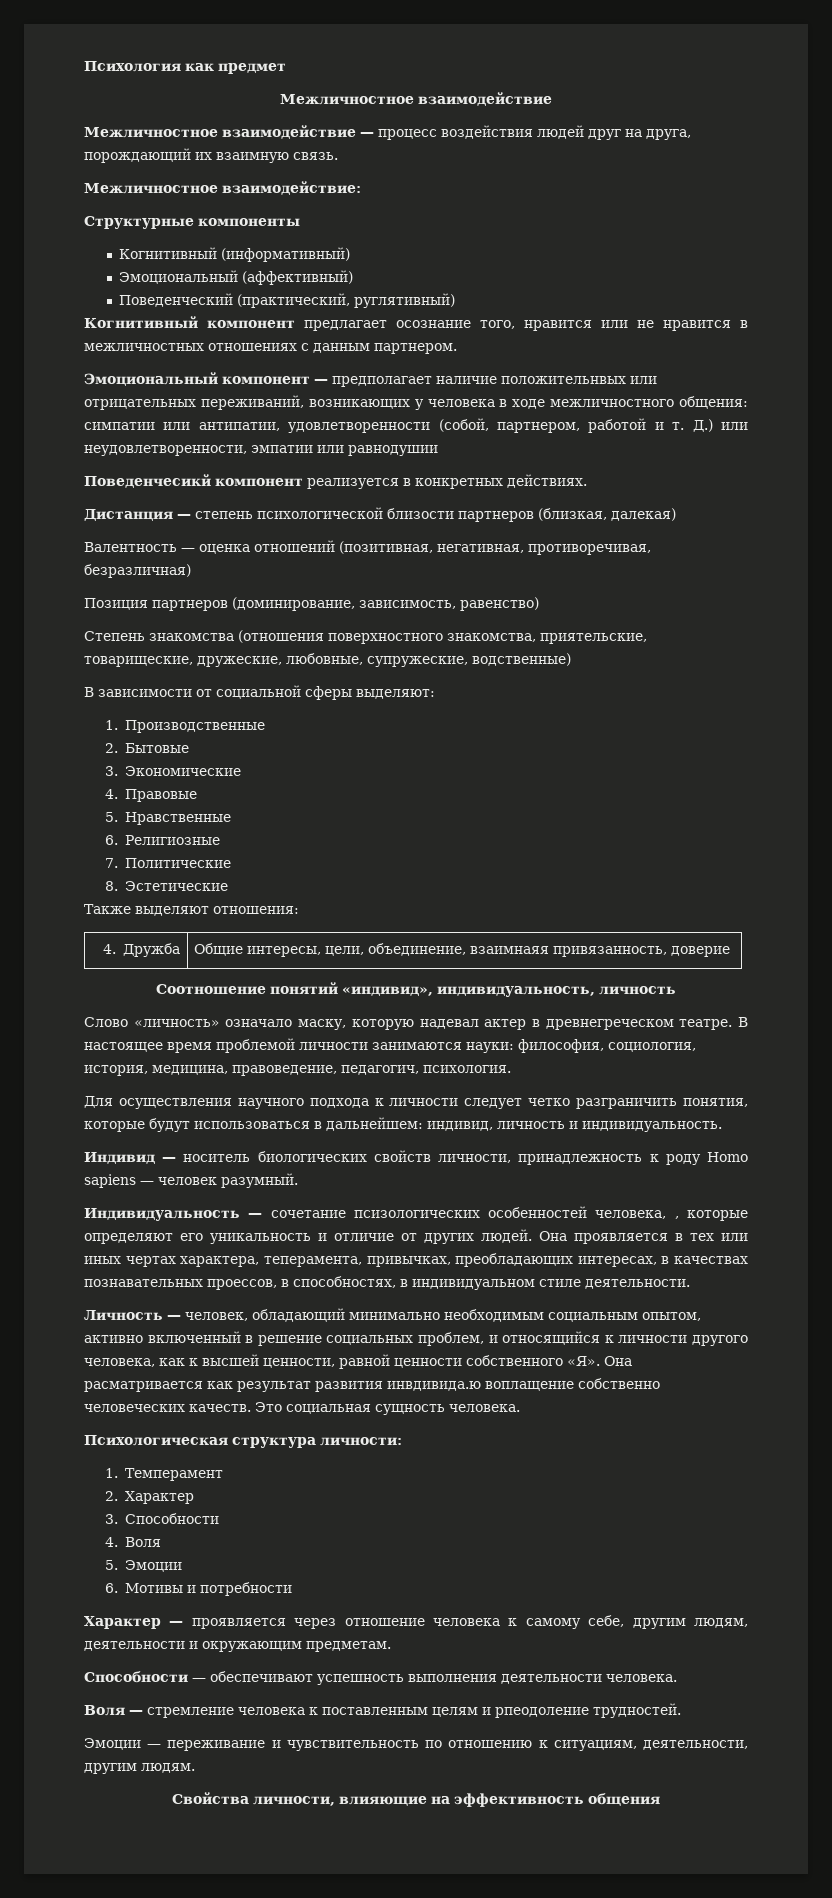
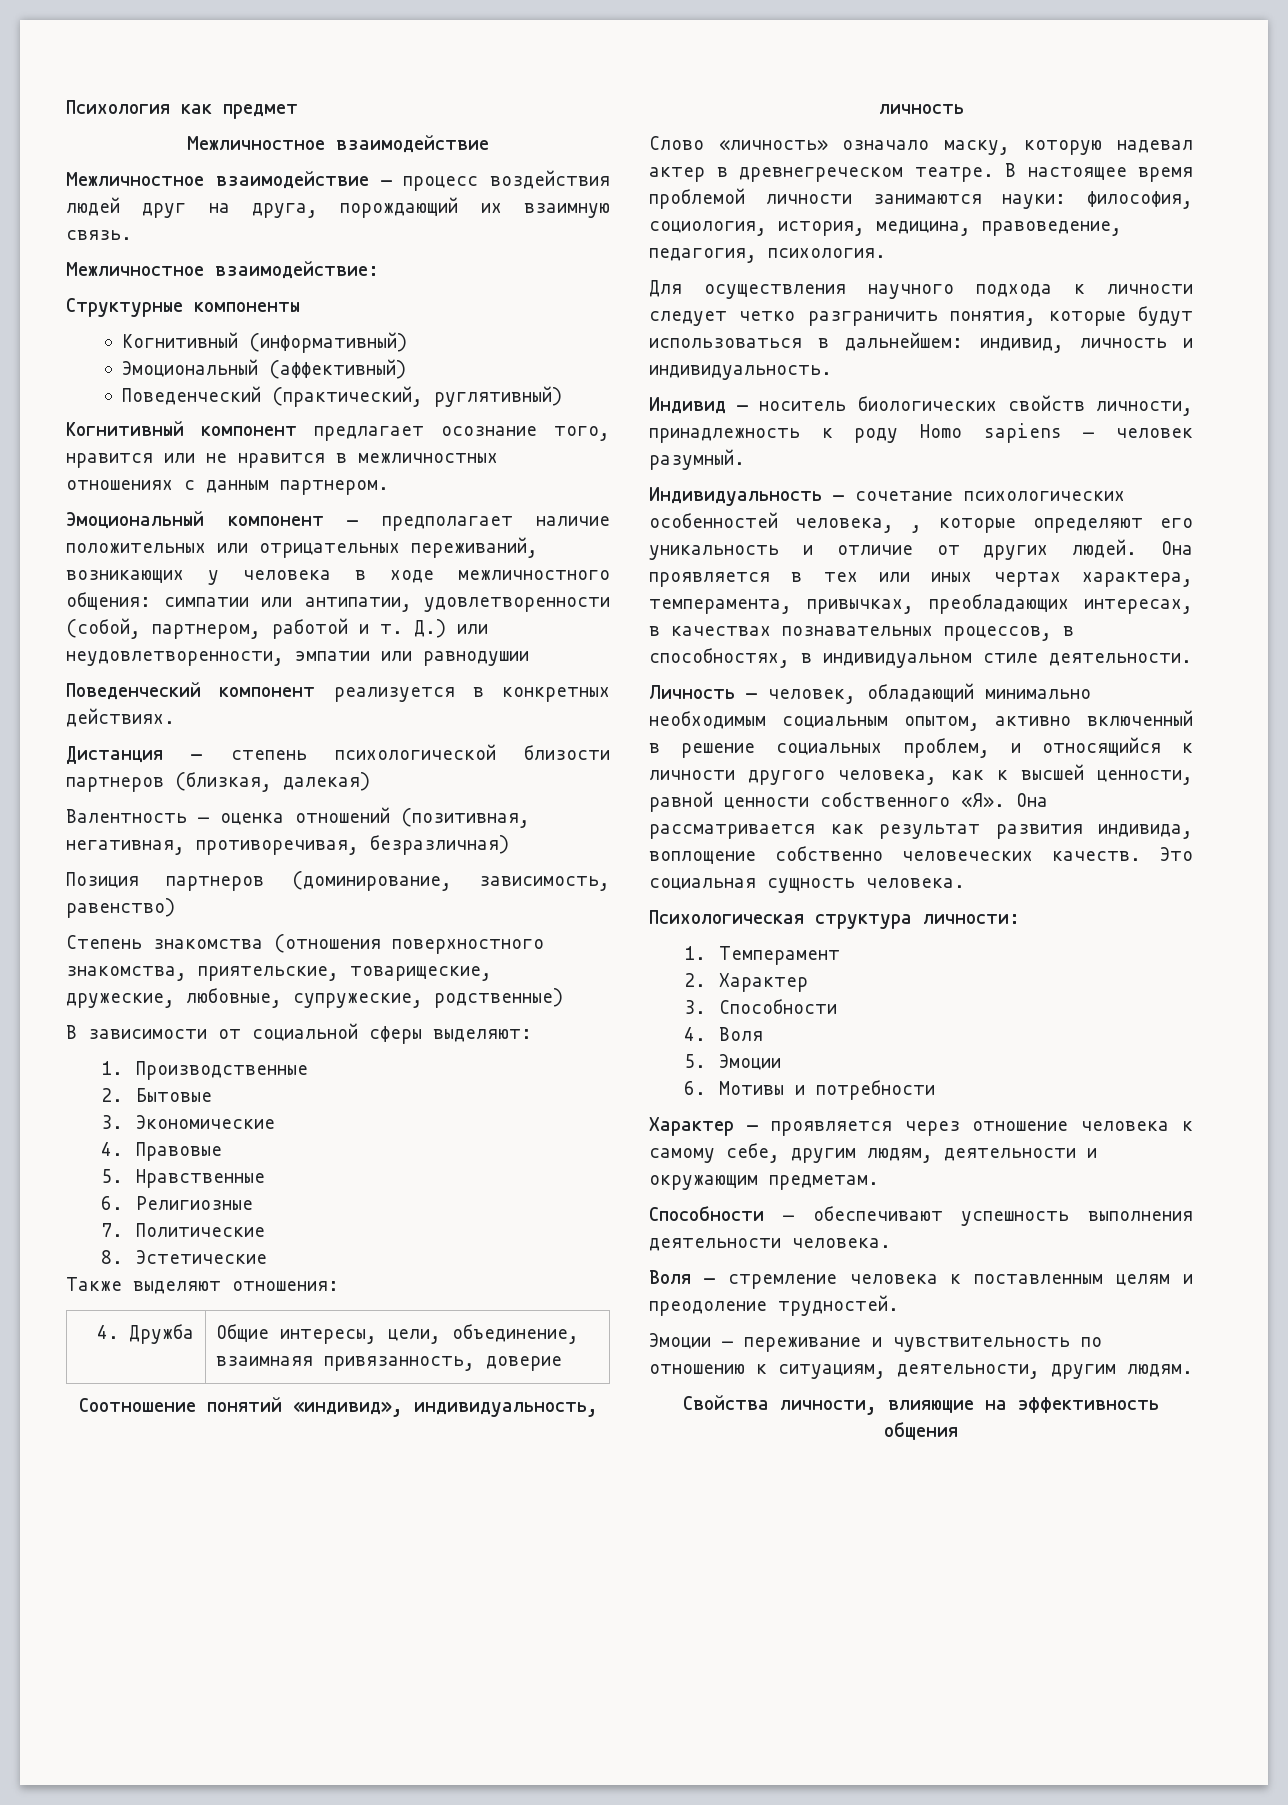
- Эмоциональный компонент — предполагает наличие положительнвых или отрицательных переживаний, возникающих у человека в ходе межличностного общения: симпатии или антипатии, удовлетворенности (собой, партнером, работой и т. Д.) или неудовлетворенности, эмпатии или равнодушии
+ Эмоциональный компонент — предполагает наличие положительных или отрицательных переживаний, возникающих у человека в ходе межличностного общения: симпатии или антипатии, удовлетворенности (собой, партнером, работой и т. Д.) или неудовлетворенности, эмпатии или равнодушии
- Поведенчесикй компонент реализуется в конкретных действиях.
+ Поведенческий компонент реализуется в конкретных действиях.
- Степень знакомства (отношения поверхностного знакомства, приятельские, товарищеские, дружеские, любовные, супружеские, водственные)
+ Степень знакомства (отношения поверхностного знакомства, приятельские, товарищеские, дружеские, любовные, супружеские, родственные)
- В настоящее время проблемой личности занимаются науки: философия, социология, история, медицина, правоведение, педагогич, психология.
+ В настоящее время проблемой личности занимаются науки: философия, социология, история, медицина, правоведение, педагогия, психология.
- Индивидуальность — сочетание псизологических особенностей человека, , которые определяют его уникальность и отличие от других людей.
+ Индивидуальность — сочетание психологических особенностей человека, , которые определяют его уникальность и отличие от других людей.
- Она проявляется в тех или иных чертах характера, теперамента, привычках, преобладающих интересах, в качествах познавательных проессов, в способностях, в индивидуальном стиле деятельности.
+ Она проявляется в тех или иных чертах характера, темперамента, привычках, преобладающих интересах, в качествах познавательных процессов, в способностях, в индивидуальном стиле деятельности.
- Личность — человек, обладающий минимально необходимым социальным опытом, активно включенный в решение социальных проблем, и относящийся к личности другого человека, как к высшей ценности, равной ценности собственного «Я». Она расматривается как результат развития инвдивида.ю воплащение собственно человеческих качеств.
+ Личность — человек, обладающий минимально необходимым социальным опытом, активно включенный в решение социальных проблем, и относящийся к личности другого человека, как к высшей ценности, равной ценности собственного «Я». Она рассматривается как результат развития индивида, воплощение собственно человеческих качеств.
- Воля — стремление человека к поставленным целям и рпеодоление трудностей.
+ Воля — стремление человека к поставленным целям и преодоление трудностей.

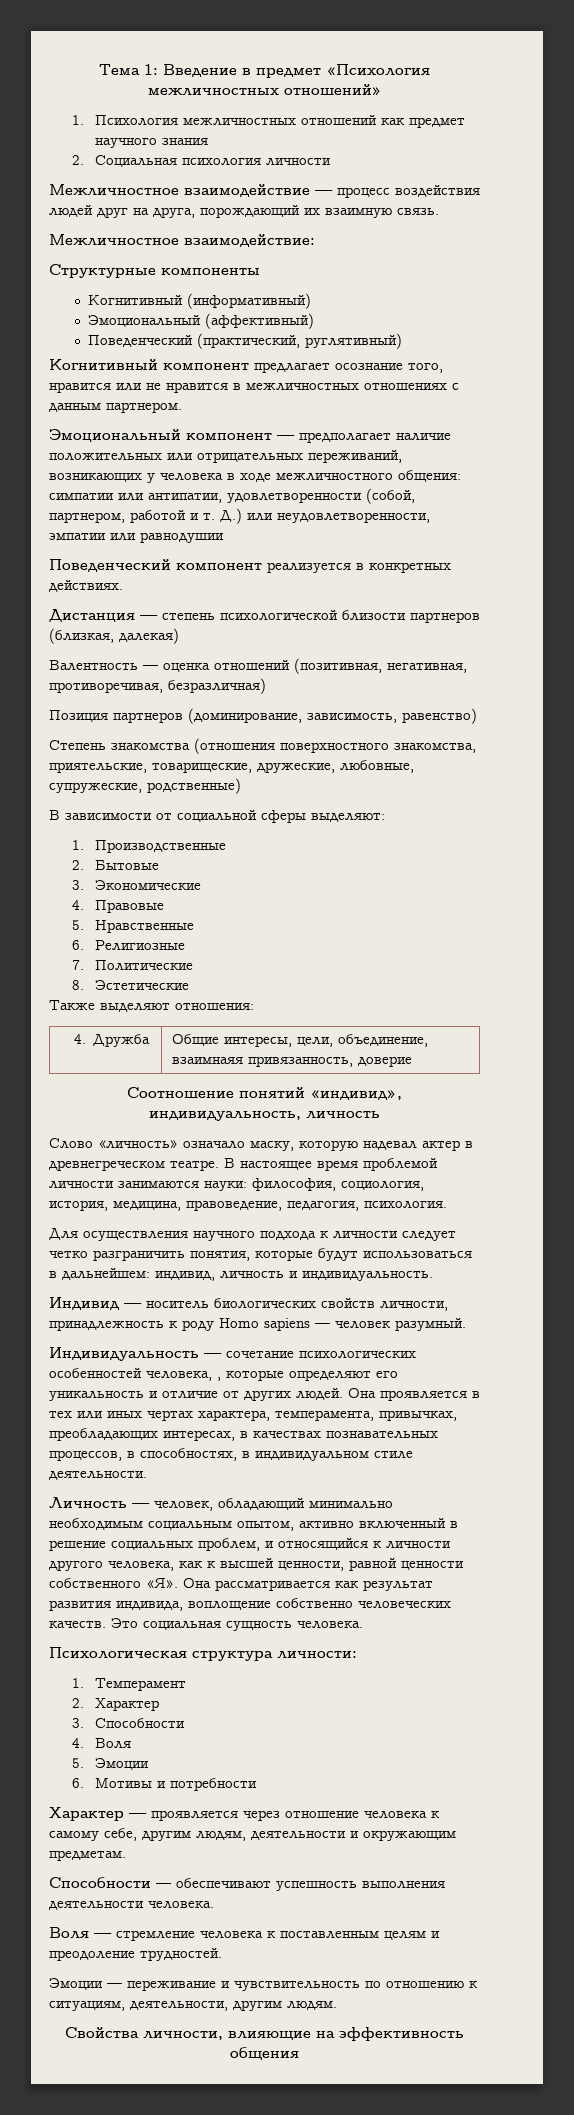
- Психология как предмет
- Межличностное взаимодействие
+ Тема 1: Введение в предмет «Психология межличностных отношений»
+ 1. Психология межличностных отношений как предмет научного знания
+ 2. Социальная психология личности

